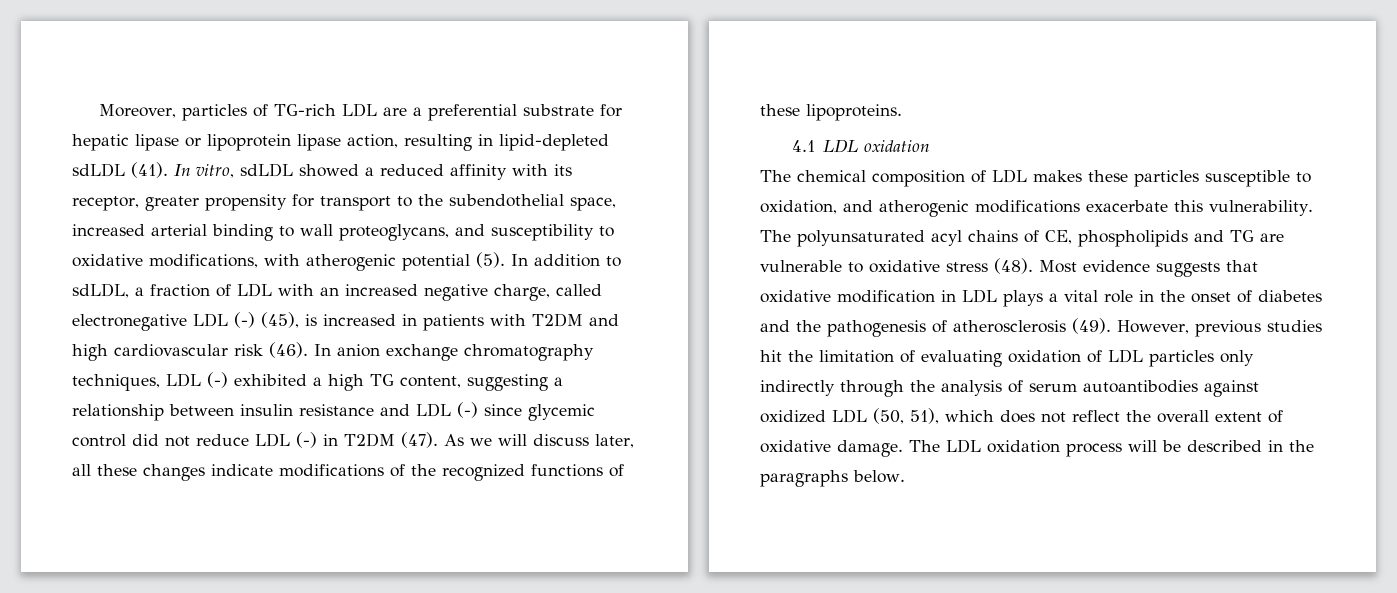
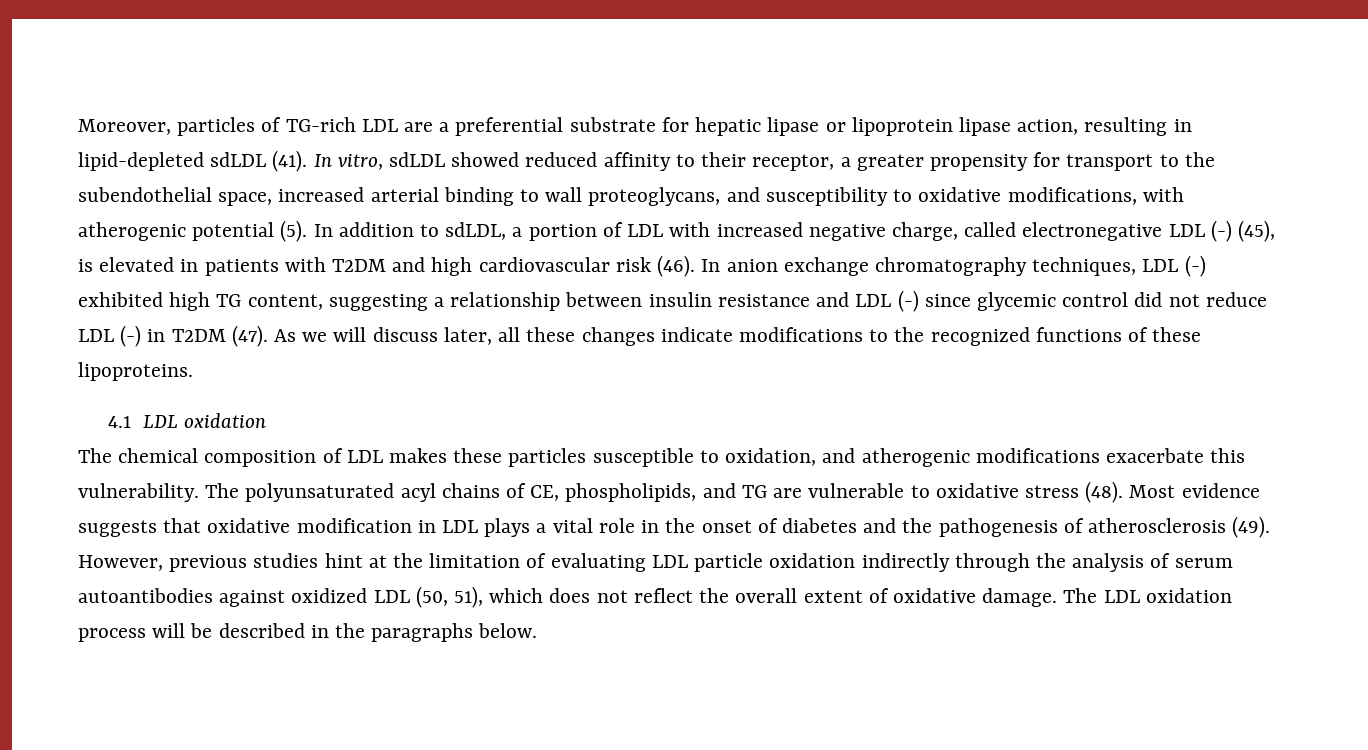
- In vitro, sdLDL showed a reduced affinity with its receptor, greater propensity for transport to the subendothelial space, increased arterial binding to wall proteoglycans, and susceptibility to oxidative modifications, with atherogenic potential (5).
+ In vitro, sdLDL showed reduced affinity to their receptor, a greater propensity for transport to the subendothelial space, increased arterial binding to wall proteoglycans, and susceptibility to oxidative modifications, with atherogenic potential (5).
- In addition to sdLDL, a fraction of LDL with an increased negative charge, called electronegative LDL (-) (45), is increased in patients with T2DM and high cardiovascular risk (46).
+ In addition to sdLDL, a portion of LDL with increased negative charge, called electronegative LDL (-) (45), is elevated in patients with T2DM and high cardiovascular risk (46).
- In anion exchange chromatography techniques, LDL (-) exhibited a high TG content, suggesting a relationship between insulin resistance and LDL (-) since glycemic control did not reduce LDL (-) in T2DM (47).
+ In anion exchange chromatography techniques, LDL (-) exhibited high TG content, suggesting a relationship between insulin resistance and LDL (-) since glycemic control did not reduce LDL (-) in T2DM (47).
- As we will discuss later, all these changes indicate modifications of the recognized functions of these lipoproteins.
+ As we will discuss later, all these changes indicate modifications to the recognized functions of these lipoproteins.
- The polyunsaturated acyl chains of CE, phospholipids and TG are vulnerable to oxidative stress (48).
+ The polyunsaturated acyl chains of CE, phospholipids, and TG are vulnerable to oxidative stress (48).
- However, previous studies hit the limitation of evaluating oxidation of LDL particles only indirectly through the analysis of serum autoantibodies against oxidized LDL (50, 51), which does not reflect the overall extent of oxidative damage.
+ However, previous studies hint at the limitation of evaluating LDL particle oxidation indirectly through the analysis of serum autoantibodies against oxidized LDL (50, 51), which does not reflect the overall extent of oxidative damage.

